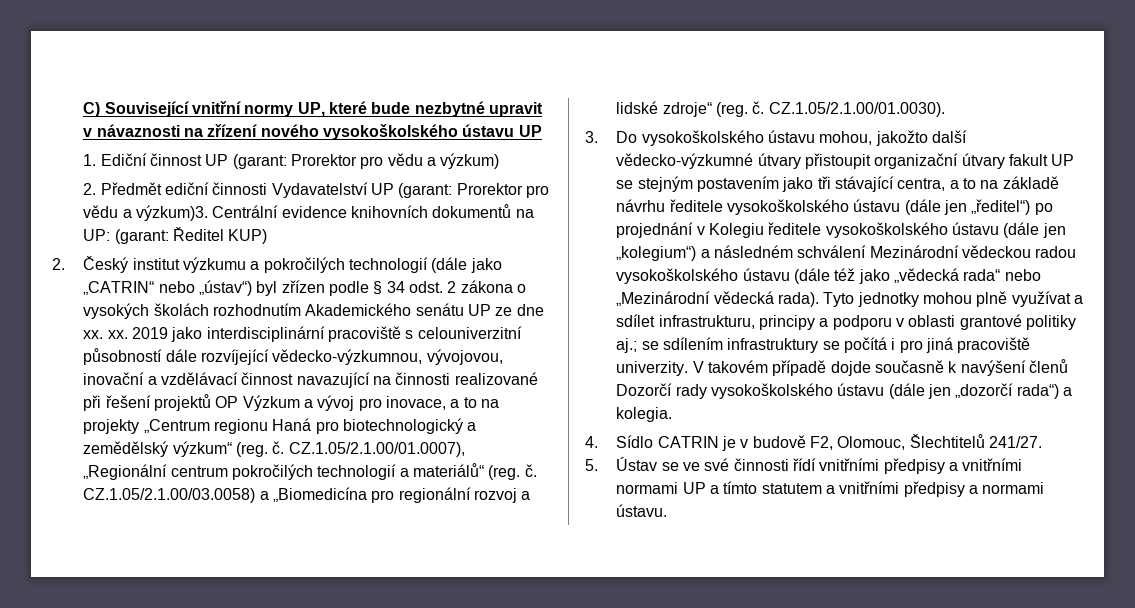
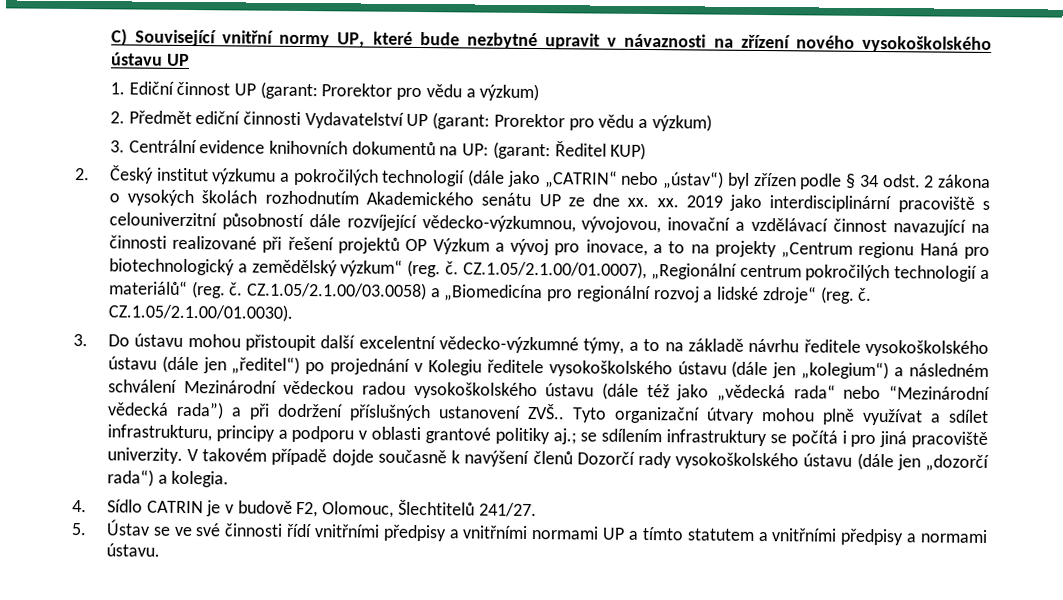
- 2. Předmět ediční činnosti Vydavatelství UP (garant: Prorektor pro vědu a výzkum)3. Centrální evidence knihovních dokumentů na UP: (garant: Ředitel KUP)
+ 2. Předmět ediční činnosti Vydavatelství UP (garant: Prorektor pro vědu a výzkum)
+ 3. Centrální evidence knihovních dokumentů na UP: (garant: Ředitel KUP)
- 3. Do vysokoškolského ústavu mohou, jakožto další vědecko-výzkumné útvary přistoupit organizační útvary fakult UP se stejným postavením jako tři stávající centra, a to na základě návrhu ředitele vysokoškolského ústavu (dále jen „ředitel“) po projednání v Kolegiu ředitele vysokoškolského ústavu (dále jen „kolegium“) a následném schválení Mezinárodní vědeckou radou vysokoškolského ústavu (dále též jako „vědecká rada“ nebo „Mezinárodní vědecká rada). Tyto jednotky mohou plně využívat a sdílet infrastrukturu, principy a podporu v oblasti grantové politiky aj.;
+ 3. Do ústavu mohou přistoupit další excelentní vědecko-výzkumné týmy, a to na základě návrhu ředitele vysokoškolského ústavu (dále jen „ředitel“) po projednání v Kolegiu ředitele vysokoškolského ústavu (dále jen „kolegium“) a následném schválení Mezinárodní vědeckou radou vysokoškolského ústavu (dále též jako „vědecká rada“ nebo “Mezinárodní vědecká rada”) a při dodržení příslušných ustanovení ZVŠ.. Tyto organizační útvary mohou plně využívat a sdílet infrastrukturu, principy a podporu v oblasti grantové politiky aj.;

